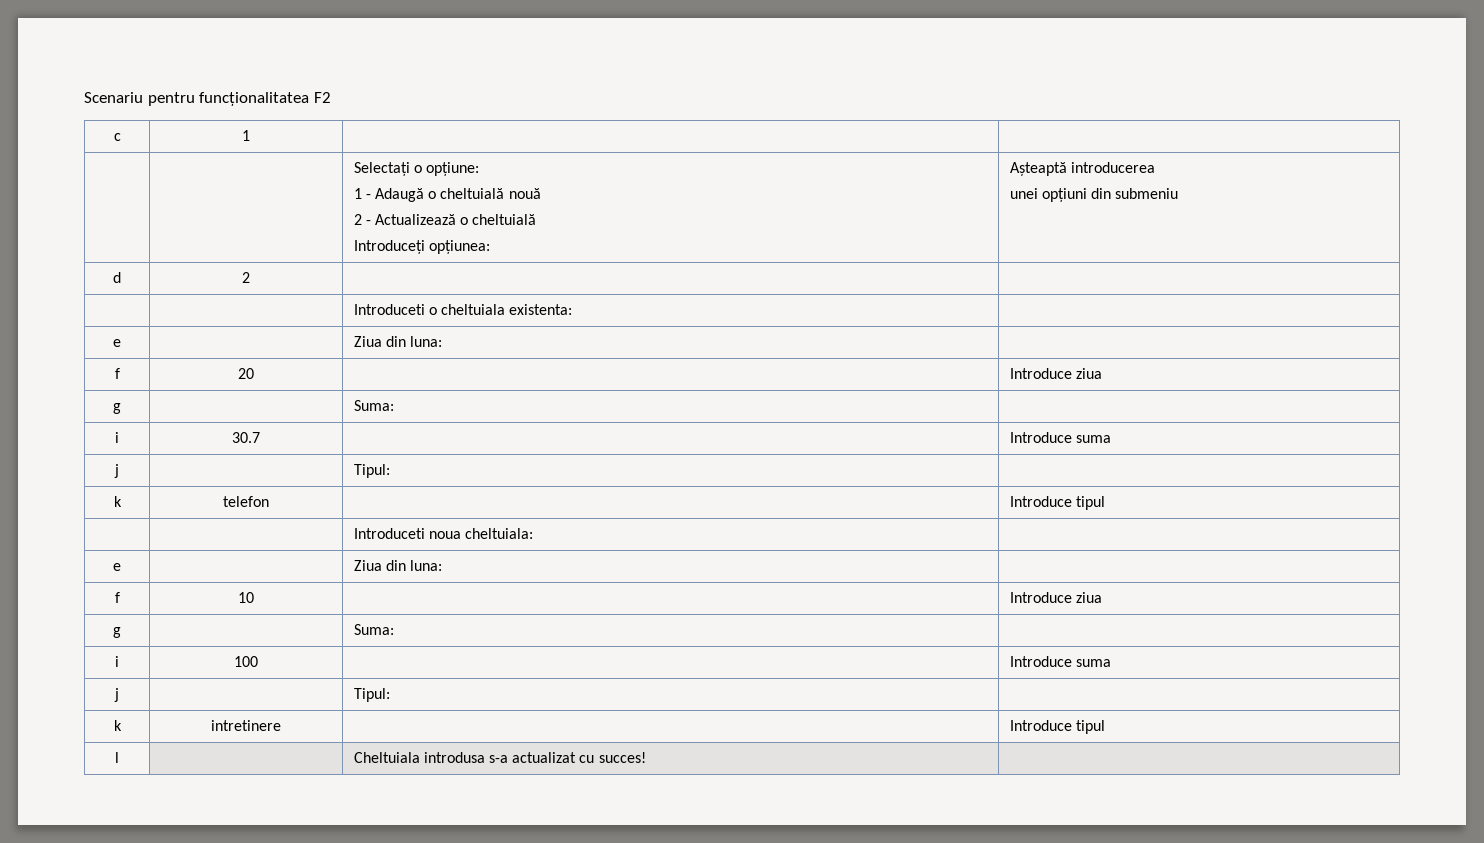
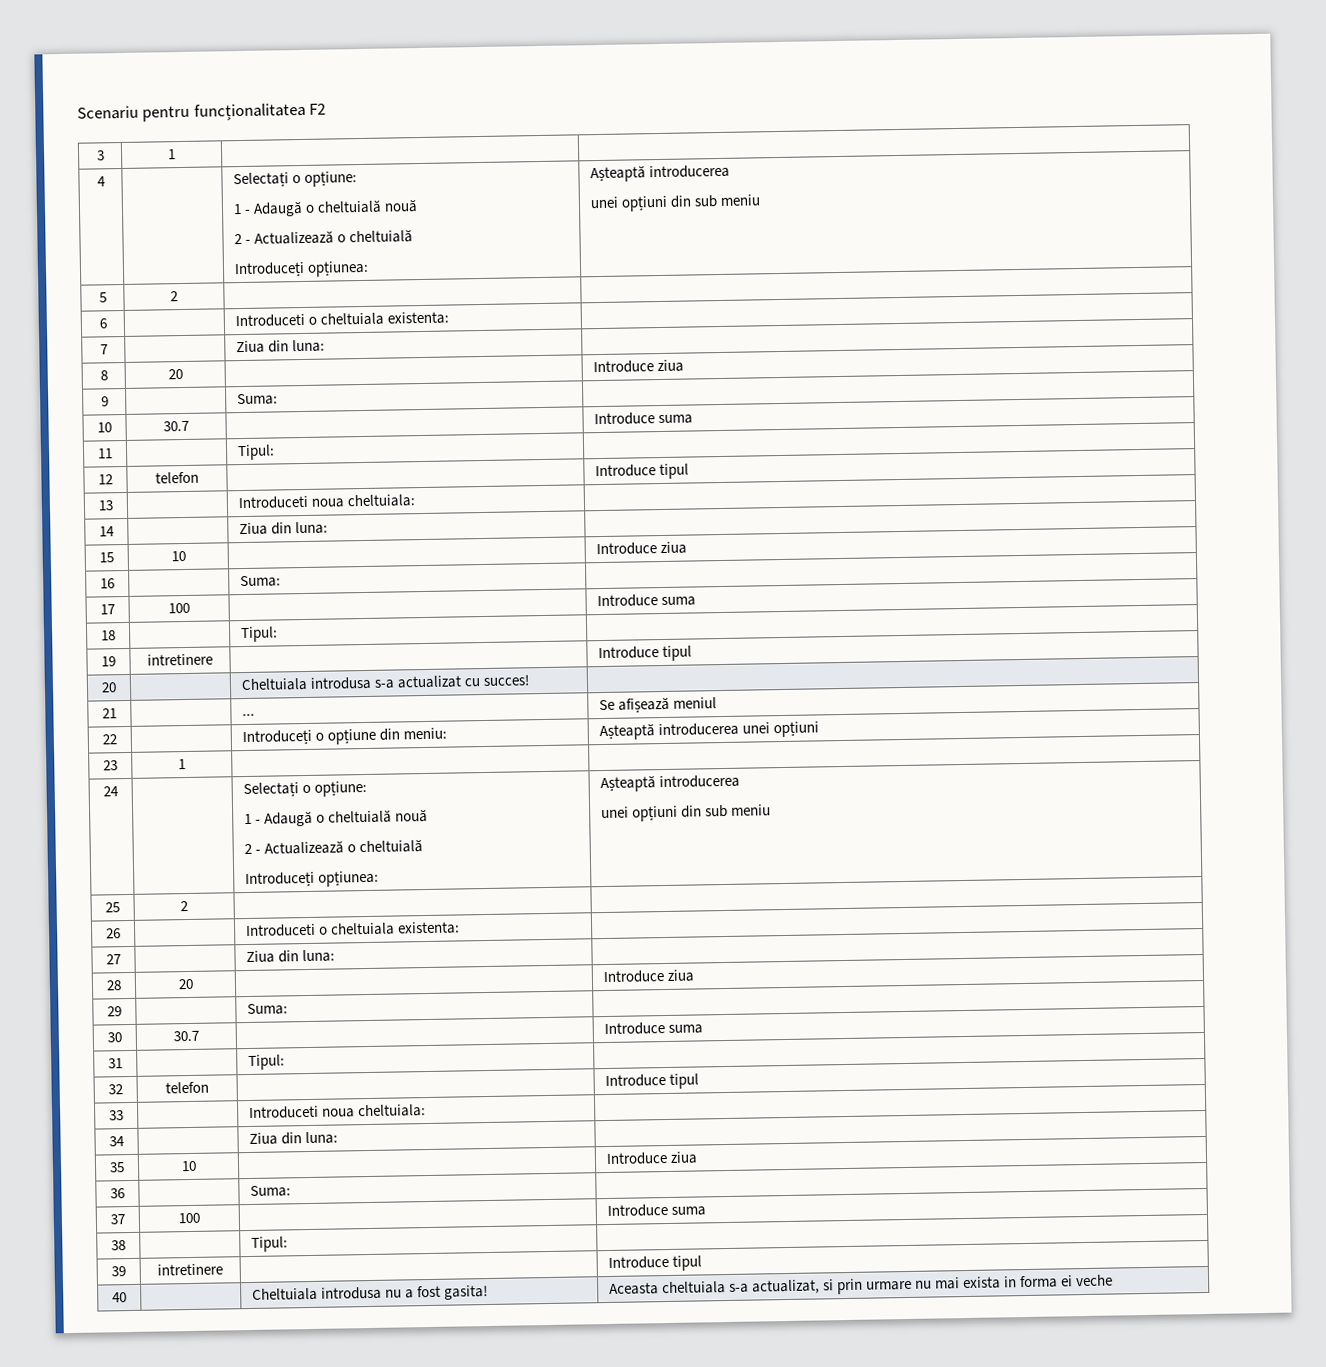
- c | 1 | |
- | | Selectați o opțiune:
+ 3 | 1 | |
+ 4 | | Selectați o opțiune:
  1 - Adaugă o cheltuială nouă
  2 - Actualizează o cheltuială
  Introduceți opțiunea: | Așteaptă introducerea
- unei opțiuni din submeniu
- d | 2 | |
- | | Introduceti o cheltuiala existenta: |
- e | | Ziua din luna: |
- f | 20 | | Introduce ziua
- g | | Suma: |
- i | 30.7 | | Introduce suma
- j | | Tipul: |
- k | telefon | | Introduce tipul
- | | Introduceti noua cheltuiala: |
- e | | Ziua din luna: |
- f | 10 | | Introduce ziua
- g | | Suma: |
- i | 100 | | Introduce suma
- j | | Tipul: |
- k | intretinere | | Introduce tipul
- l | | Cheltuiala introdusa s-a actualizat cu succes! |
+ unei opțiuni din sub meniu
+ 5 | 2 | |
+ 6 | | Introduceti o cheltuiala existenta: |
+ 7 | | Ziua din luna: |
+ 8 | 20 | | Introduce ziua
+ 9 | | Suma: |
+ 10 | 30.7 | | Introduce suma
+ 11 | | Tipul: |
+ 12 | telefon | | Introduce tipul
+ 13 | | Introduceti noua cheltuiala: |
+ 14 | | Ziua din luna: |
+ 15 | 10 | | Introduce ziua
+ 16 | | Suma: |
+ 17 | 100 | | Introduce suma
+ 18 | | Tipul: |
+ 19 | intretinere | | Introduce tipul
+ 20 | | Cheltuiala introdusa s-a actualizat cu succes! |
+ 21 | | ... | Se afișează meniul
+ 22 | | Introduceți o opțiune din meniu: | Așteaptă introducerea unei opțiuni
+ 23 | 1 | |
+ 24 | | Selectați o opțiune:
+ 1 - Adaugă o cheltuială nouă
+ 2 - Actualizează o cheltuială
+ Introduceți opțiunea: | Așteaptă introducerea
+ unei opțiuni din sub meniu
+ 25 | 2 | |
+ 26 | | Introduceti o cheltuiala existenta: |
+ 27 | | Ziua din luna: |
+ 28 | 20 | | Introduce ziua
+ 29 | | Suma: |
+ 30 | 30.7 | | Introduce suma
+ 31 | | Tipul: |
+ 32 | telefon | | Introduce tipul
+ 33 | | Introduceti noua cheltuiala: |
+ 34 | | Ziua din luna: |
+ 35 | 10 | | Introduce ziua
+ 36 | | Suma: |
+ 37 | 100 | | Introduce suma
+ 38 | | Tipul: |
+ 39 | intretinere | | Introduce tipul
+ 40 | | Cheltuiala introdusa nu a fost gasita! | Aceasta cheltuiala s-a actualizat, si prin urmare nu mai exista in forma ei veche

